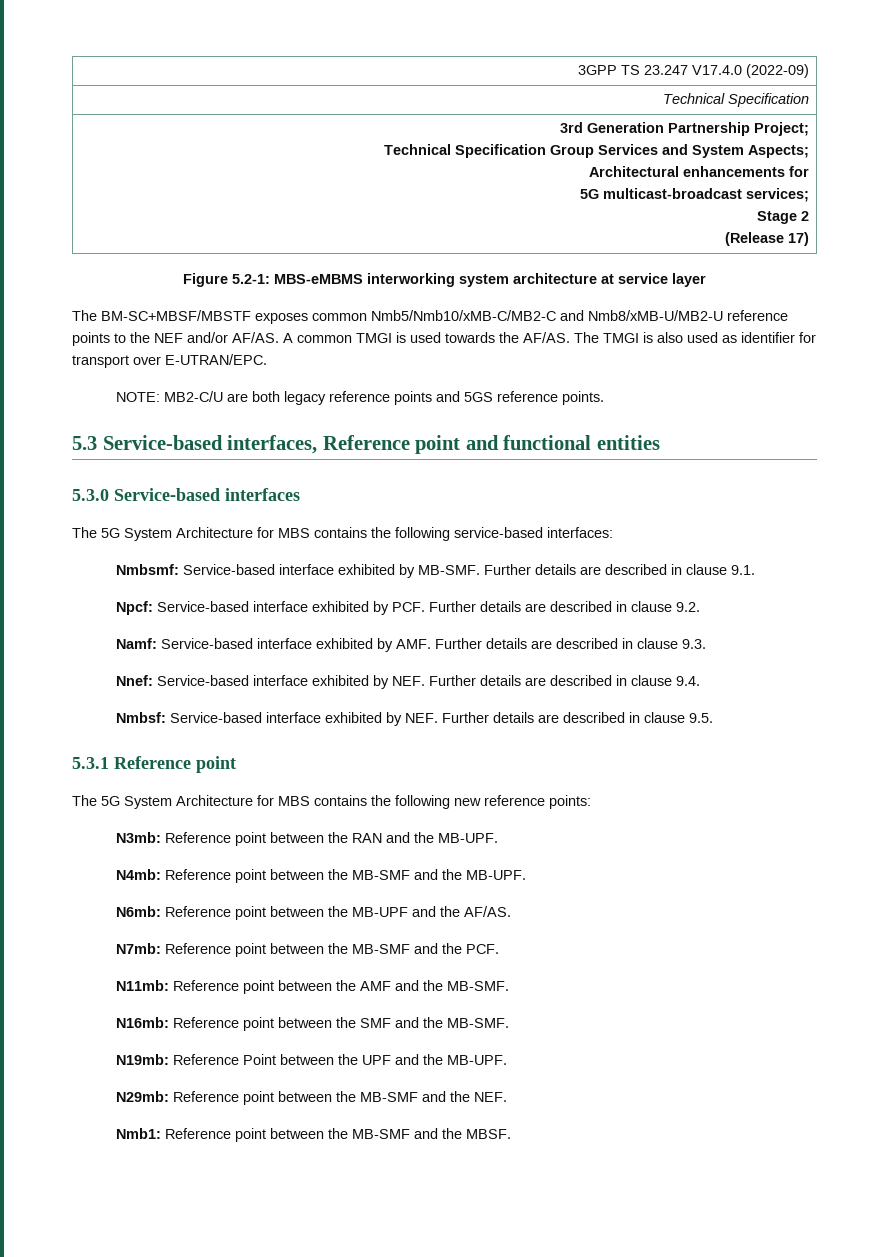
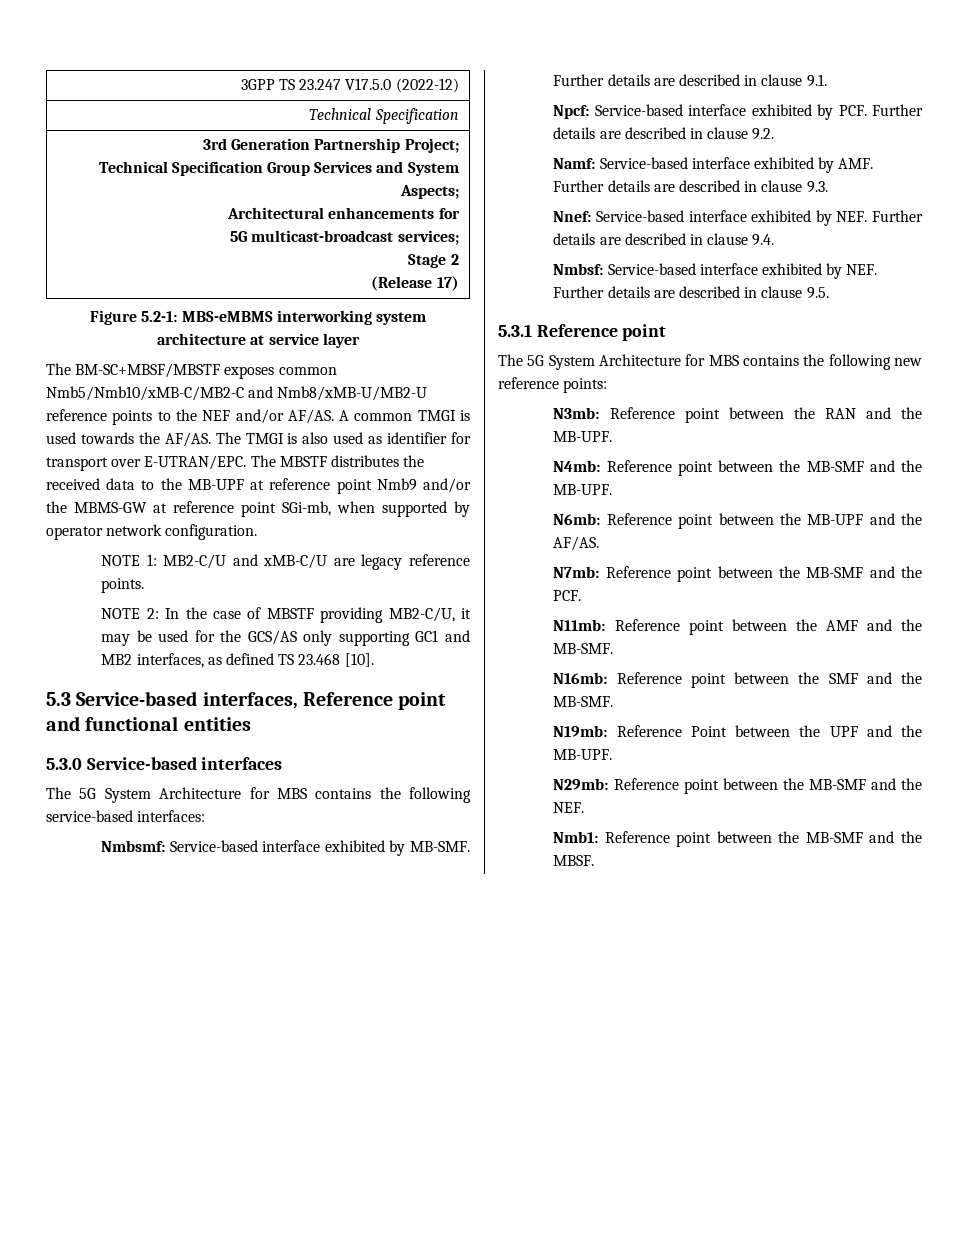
- 3GPP TS 23.247 V17.4.0 (2022-09)
+ 3GPP TS 23.247 V17.5.0 (2022-12)
- The TMGI is also used as identifier for transport over E-UTRAN/EPC.
- NOTE: MB2-C/U are both legacy reference points and 5GS reference points.
+ The TMGI is also used as identifier for transport over E-UTRAN/EPC. The MBSTF distributes the received data to the MB-UPF at reference point Nmb9 and/or the MBMS-GW at reference point SGi-mb, when supported by operator network configuration.
+ NOTE 1: MB2-C/U and xMB-C/U are legacy reference points.
+ NOTE 2: In the case of MBSTF providing MB2-C/U, it may be used for the GCS/AS only supporting GC1 and MB2 interfaces, as defined TS 23.468 [10].

